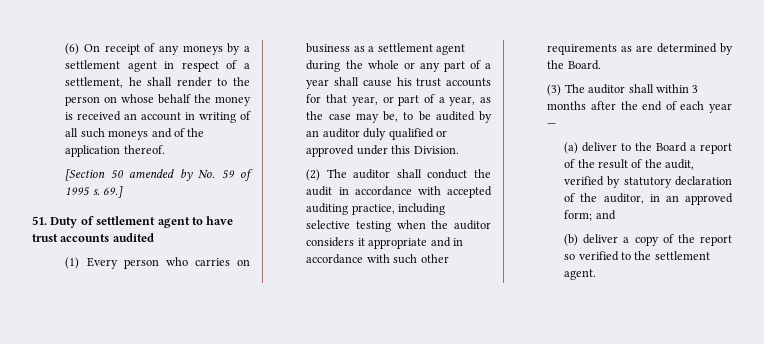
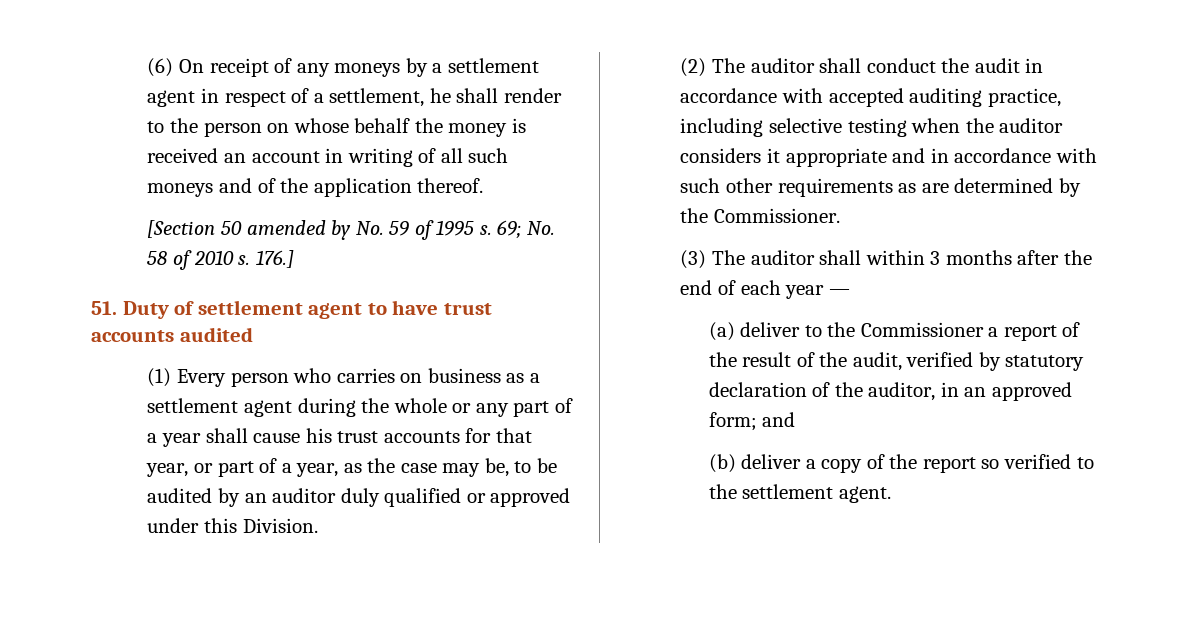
- 69.]
+ 69; No. 58 of 2010 s. 176.]
- (2) The auditor shall conduct the audit in accordance with accepted auditing practice, including selective testing when the auditor considers it appropriate and in accordance with such other requirements as are determined by the Board.
+ (2) The auditor shall conduct the audit in accordance with accepted auditing practice, including selective testing when the auditor considers it appropriate and in accordance with such other requirements as are determined by the Commissioner.
- (a) deliver to the Board a report of the result of the audit, verified by statutory declaration of the auditor, in an approved form; and
+ (a) deliver to the Commissioner a report of the result of the audit, verified by statutory declaration of the auditor, in an approved form; and

